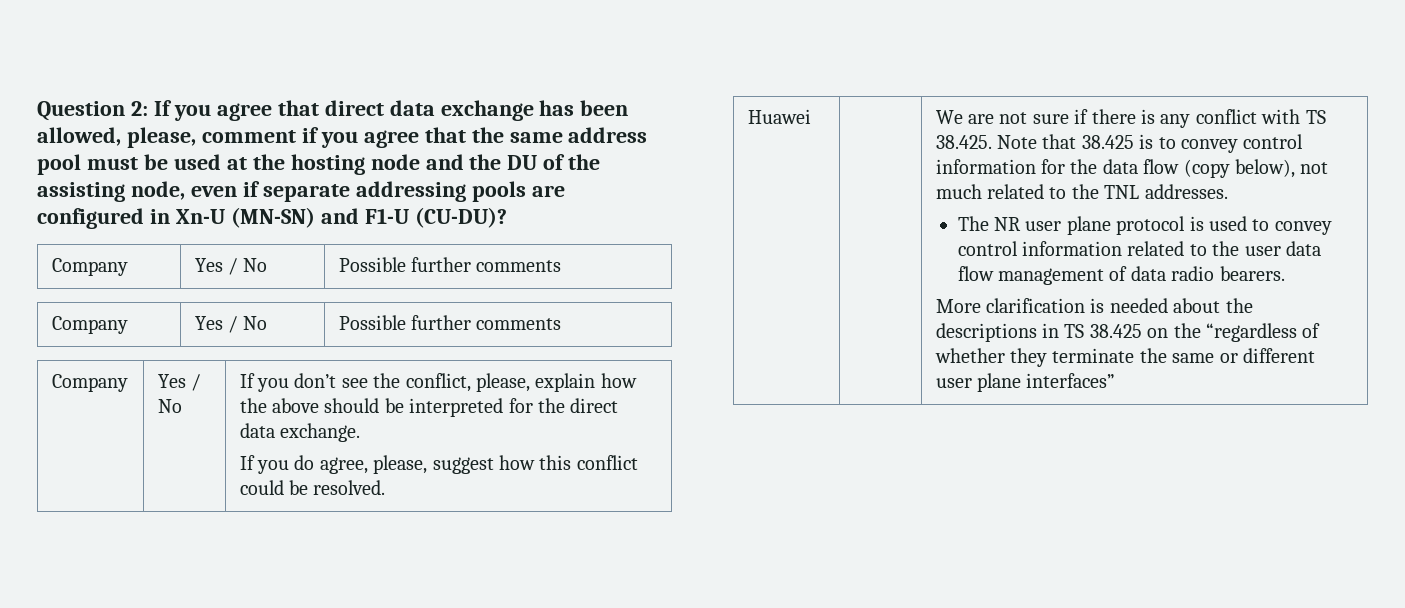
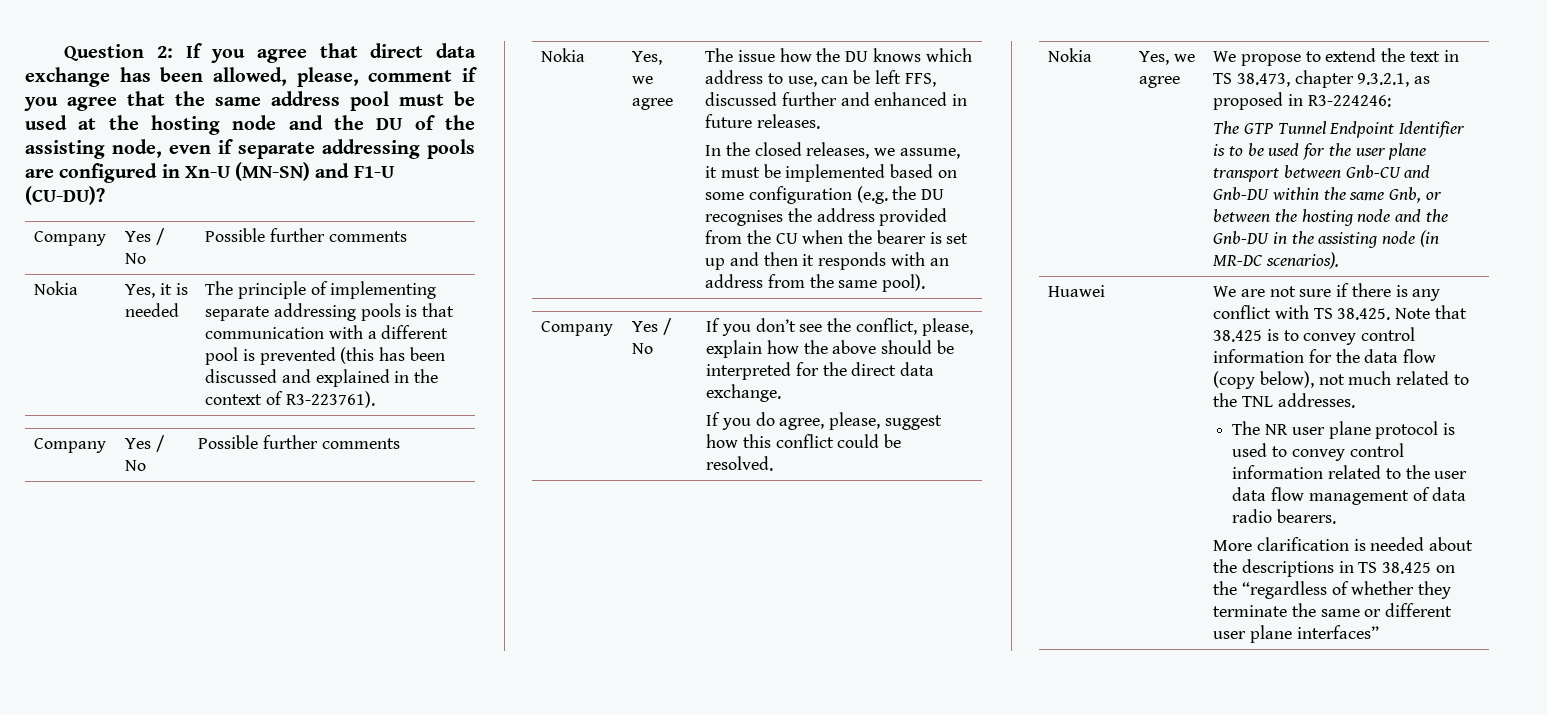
  Question 2: If you agree that direct data exchange has been allowed, please, comment if you agree that the same address pool must be used at the hosting node and the DU of the assisting node, even if separate addressing pools are configured in Xn-U (MN-SN) and F1-U (CU-DU)?
  Company | Yes / No | Possible further comments
+ Nokia | Yes, it is needed | The principle of implementing separate addressing pools is that communication with a different pool is prevented (this has been discussed and explained in the context of R3-223761).
  Company | Yes / No | Possible further comments
+ Nokia | Yes, we agree | The issue how the DU knows which address to use, can be left FFS, discussed further and enhanced in future releases.
+ In the closed releases, we assume, it must be implemented based on some configuration (e.g. the DU recognises the address provided from the CU when the bearer is set up and then it responds with an address from the same pool).
+ Nokia | Yes, we agree | We propose to extend the text in TS 38.473, chapter 9.3.2.1, as proposed in R3-224246:
+ The GTP Tunnel Endpoint Identifier is to be used for the user plane transport between Gnb-CU and Gnb-DU within the same Gnb, or between the hosting node and the Gnb-DU in the assisting node (in MR-DC scenarios).

